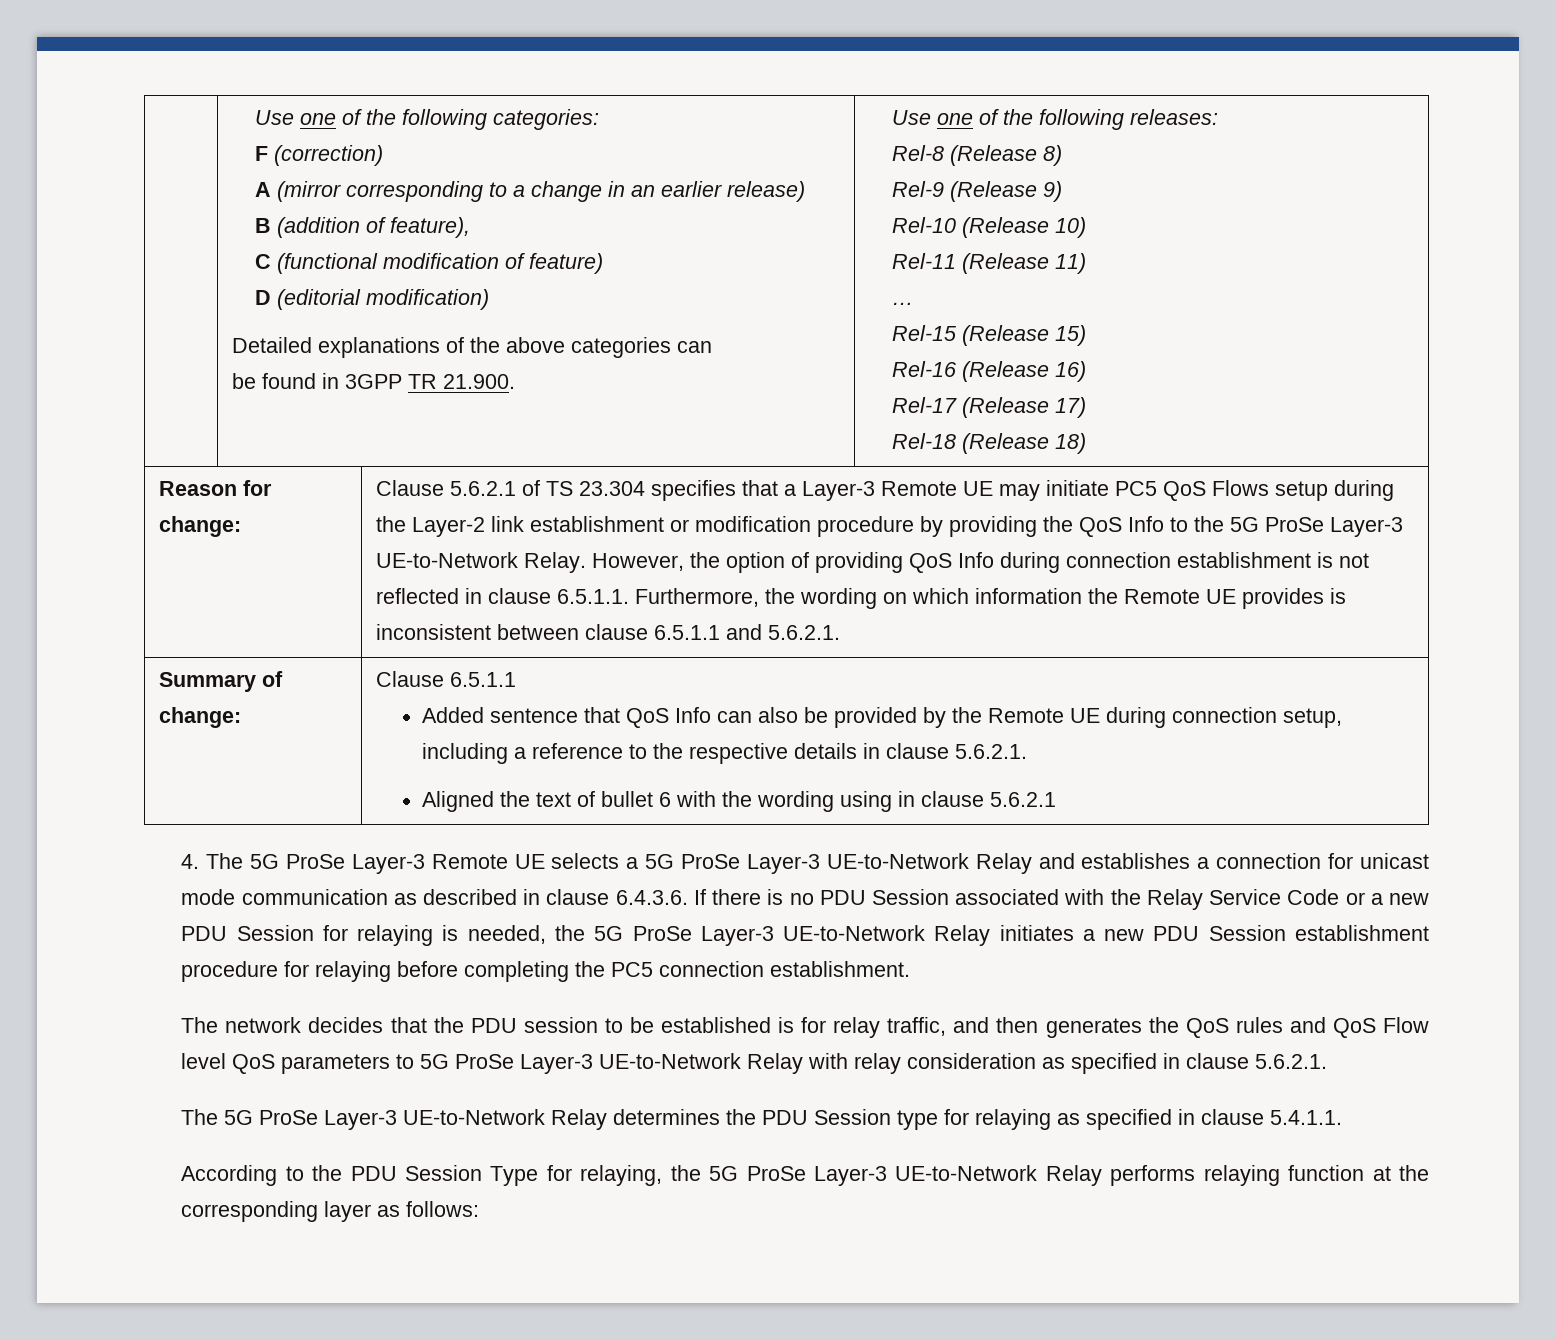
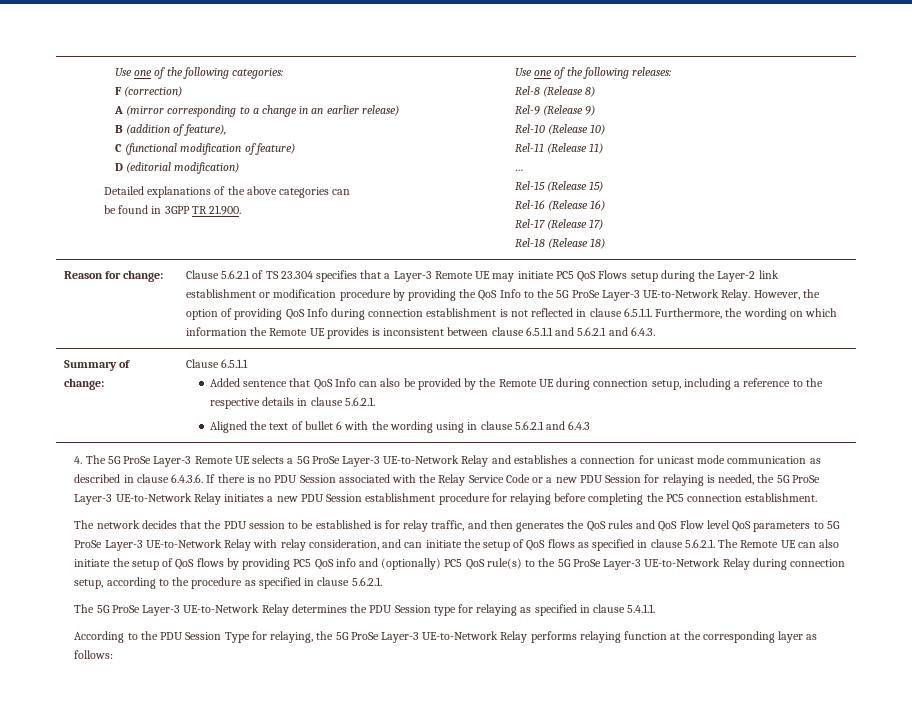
- However, the option of providing QoS Info during connection establishment is not reflected in clause 6.5.1.1. Furthermore, the wording on which information the Remote UE provides is inconsistent between clause 6.5.1.1 and 5.6.2.1.
+ However, the option of providing QoS Info during connection establishment is not reflected in clause 6.5.1.1. Furthermore, the wording on which information the Remote UE provides is inconsistent between clause 6.5.1.1 and 5.6.2.1 and 6.4.3.
- Aligned the text of bullet 6 with the wording using in clause 5.6.2.1
+ Aligned the text of bullet 6 with the wording using in clause 5.6.2.1 and 6.4.3
- The network decides that the PDU session to be established is for relay traffic, and then generates the QoS rules and QoS Flow level QoS parameters to 5G ProSe Layer-3 UE-to-Network Relay with relay consideration as specified in clause 5.6.2.1.
+ The network decides that the PDU session to be established is for relay traffic, and then generates the QoS rules and QoS Flow level QoS parameters to 5G ProSe Layer-3 UE-to-Network Relay with relay consideration, and can initiate the setup of QoS flows as specified in clause 5.6.2.1. The Remote UE can also initiate the setup of QoS flows by providing PC5 QoS info and (optionally) PC5 QoS rule(s) to the 5G ProSe Layer-3 UE-to-Network Relay during connection setup, according to the procedure as specified in clause 5.6.2.1.

